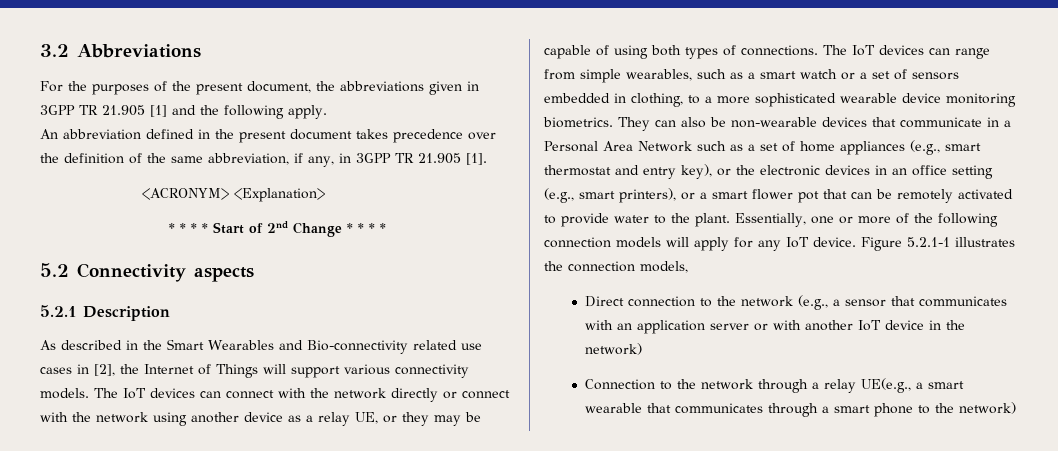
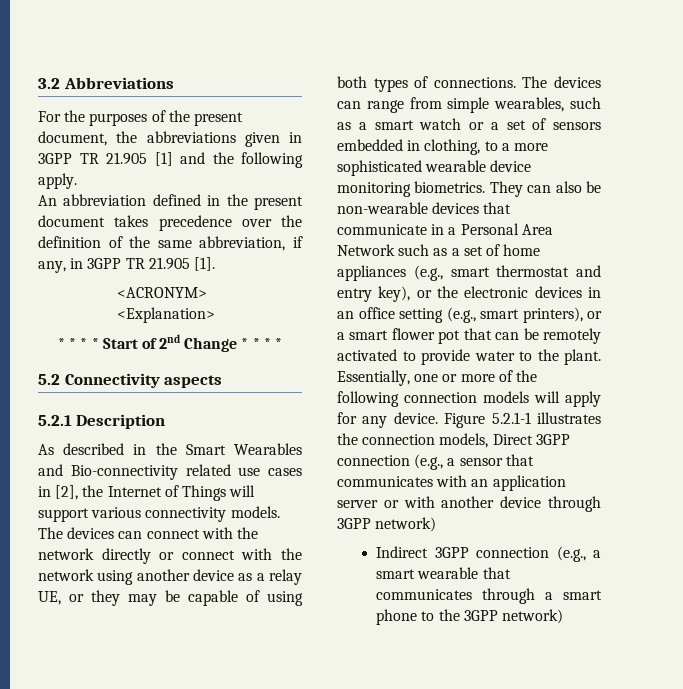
- The IoT devices can connect with the network directly or connect with the network using another device as a relay UE, or they may be capable of using both types of connections.
+ The devices can connect with the network directly or connect with the network using another device as a relay UE, or they may be capable of using both types of connections.
- The IoT devices can range from simple wearables, such as a smart watch or a set of sensors embedded in clothing, to a more sophisticated wearable device monitoring biometrics.
+ The devices can range from simple wearables, such as a smart watch or a set of sensors embedded in clothing, to a more sophisticated wearable device monitoring biometrics.
- Essentially, one or more of the following connection models will apply for any IoT device.
+ Essentially, one or more of the following connection models will apply for any device.
- Figure 5.2.1-1 illustrates the connection models,
- Direct connection to the network (e.g., a sensor that communicates with an application server or with another IoT device in the network)
- Connection to the network through a relay UE(e.g., a smart wearable that communicates through a smart phone to the network)
+ Figure 5.2.1-1 illustrates the connection models, Direct 3GPP connection (e.g., a sensor that communicates with an application server or with another device through 3GPP network)
+ Indirect 3GPP connection (e.g., a smart wearable that communicates through a smart phone to the 3GPP network)

